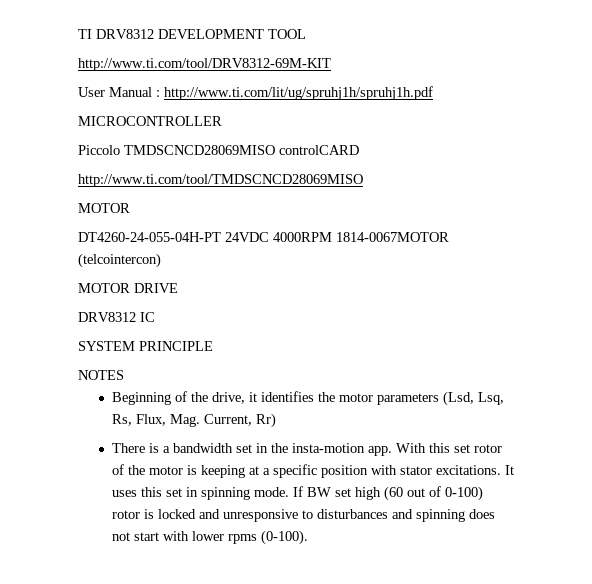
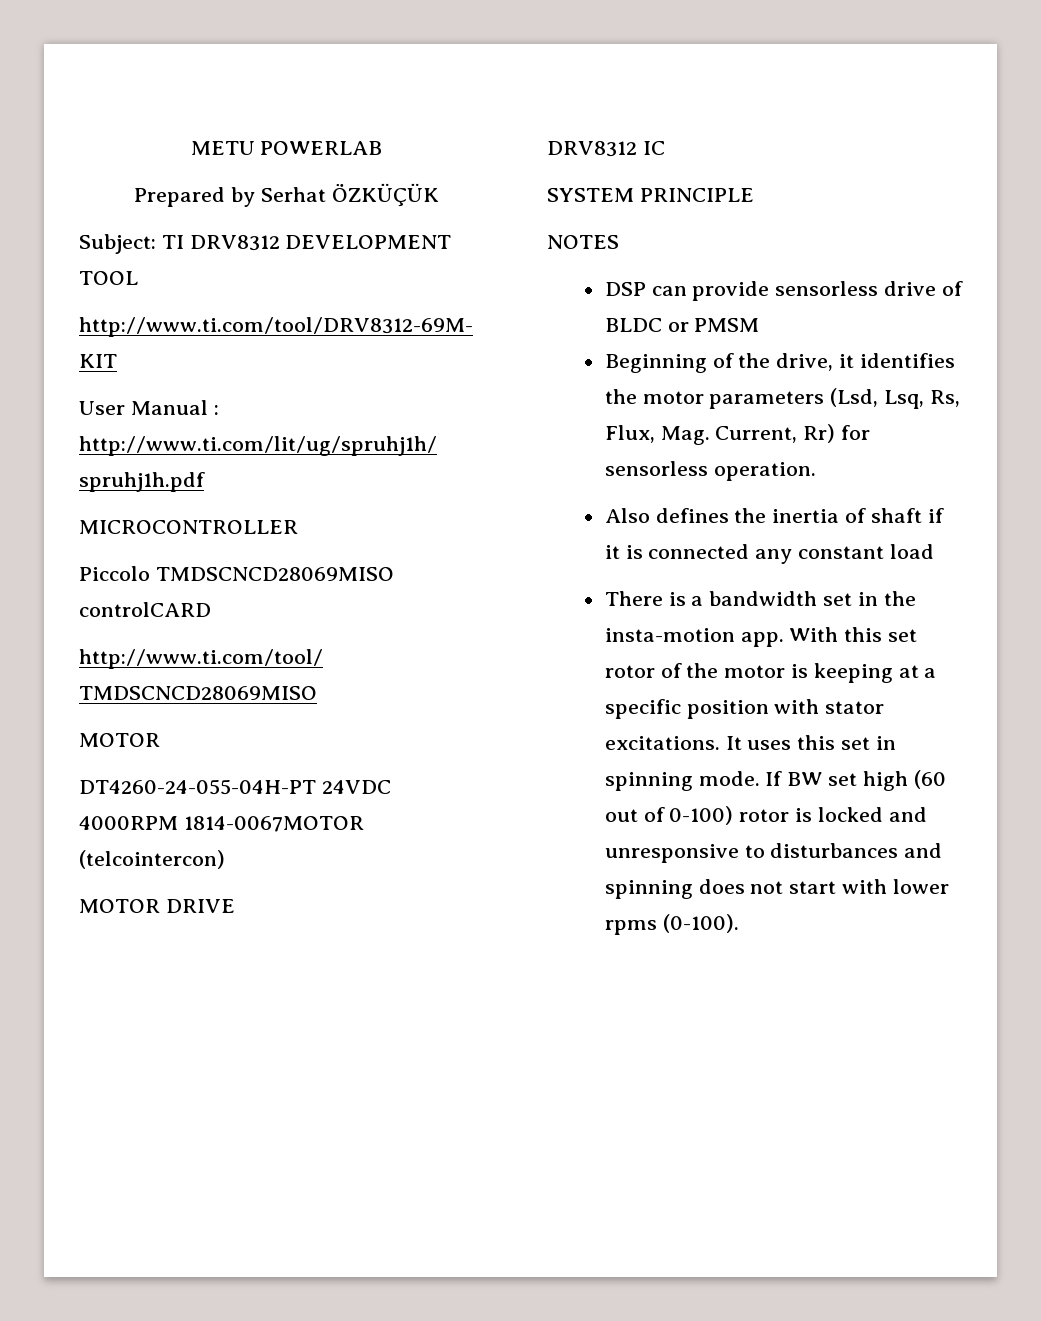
- TI DRV8312 DEVELOPMENT TOOL
+ METU POWERLAB
+ Prepared by Serhat ÖZKÜÇÜK
+ Subject: TI DRV8312 DEVELOPMENT TOOL
+ DSP can provide sensorless drive of BLDC or PMSM
- Beginning of the drive, it identifies the motor parameters (Lsd, Lsq, Rs, Flux, Mag. Current, Rr)
+ Beginning of the drive, it identifies the motor parameters (Lsd, Lsq, Rs, Flux, Mag. Current, Rr) for sensorless operation.
+ Also defines the inertia of shaft if it is connected any constant load

